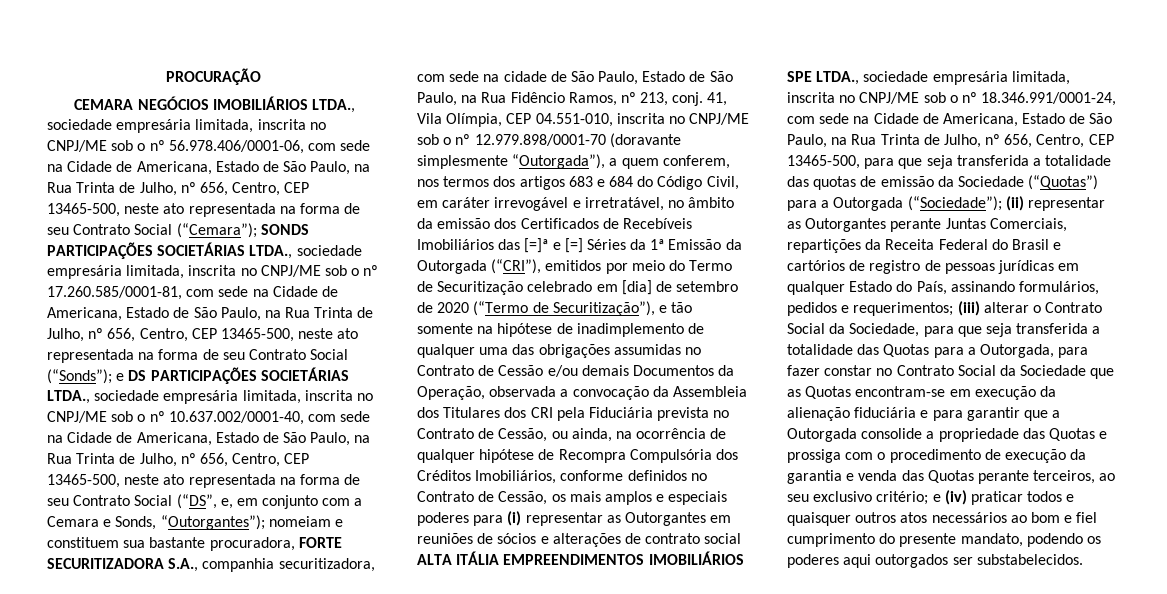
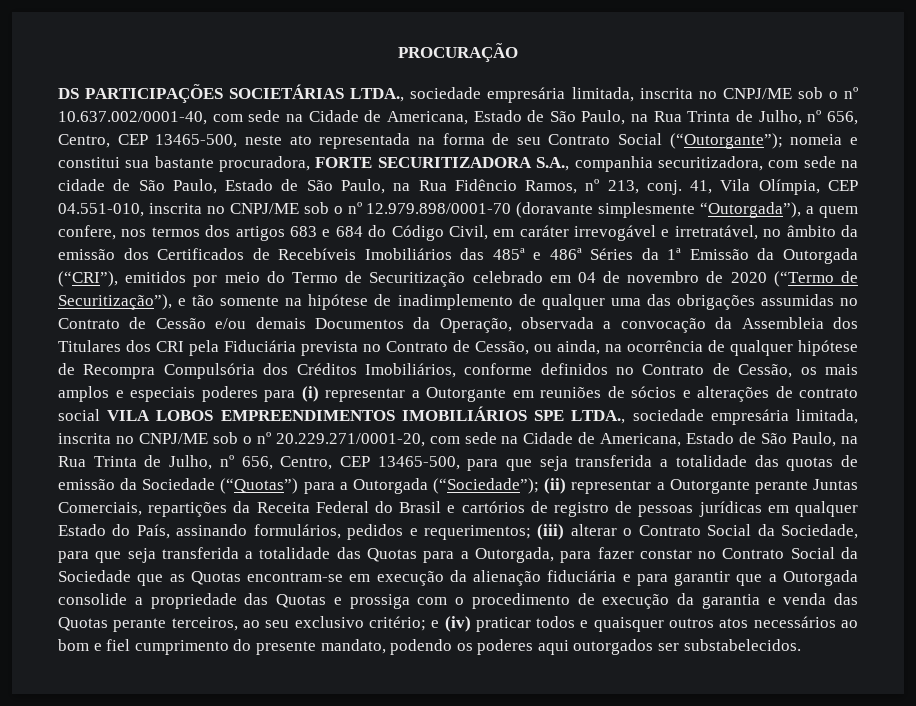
- CEMARA NEGÓCIOS IMOBILIÁRIOS LTDA., sociedade empresária limitada, inscrita no CNPJ/ME sob o nº 56.978.406/0001-06, com sede na Cidade de Americana, Estado de São Paulo, na Rua Trinta de Julho, nº 656, Centro, CEP 13465-500, neste ato representada na forma de seu Contrato Social (“Cemara”); SONDS PARTICIPAÇÕES SOCIETÁRIAS LTDA., sociedade empresária limitada, inscrita no CNPJ/ME sob o nº 17.260.585/0001-81, com sede na Cidade de Americana, Estado de São Paulo, na Rua Trinta de Julho, nº 656, Centro, CEP 13465-500, neste ato representada na forma de seu Contrato Social (“Sonds”); e DS PARTICIPAÇÕES SOCIETÁRIAS LTDA., sociedade empresária limitada, inscrita no CNPJ/ME sob o nº 10.637.002/0001-40, com sede na Cidade de Americana, Estado de São Paulo, na Rua Trinta de Julho, nº 656, Centro, CEP 13465-500, neste ato representada na forma de seu Contrato Social (“DS”, e, em conjunto com a Cemara e Sonds, “Outorgantes”); nomeiam e constituem sua bastante procuradora, FORTE SECURITIZADORA S.A., companhia securitizadora, com sede na cidade de São Paulo, Estado de São Paulo, na Rua Fidêncio Ramos, nº 213, conj.
+ DS PARTICIPAÇÕES SOCIETÁRIAS LTDA., sociedade empresária limitada, inscrita no CNPJ/ME sob o nº 10.637.002/0001-40, com sede na Cidade de Americana, Estado de São Paulo, na Rua Trinta de Julho, nº 656, Centro, CEP 13465-500, neste ato representada na forma de seu Contrato Social (“Outorgante”); nomeia e constitui sua bastante procuradora, FORTE SECURITIZADORA S.A., companhia securitizadora, com sede na cidade de São Paulo, Estado de São Paulo, na Rua Fidêncio Ramos, nº 213, conj.
- 41, Vila Olímpia, CEP 04.551-010, inscrita no CNPJ/ME sob o nº 12.979.898/0001-70 (doravante simplesmente “Outorgada”), a quem conferem, nos termos dos artigos 683 e 684 do Código Civil, em caráter irrevogável e irretratável, no âmbito da emissão dos Certificados de Recebíveis Imobiliários das [=]ª e [=] Séries da 1ª Emissão da Outorgada (“CRI”), emitidos por meio do Termo de Securitização celebrado em [dia] de setembro de 2020 (“Termo de Securitização”), e tão somente na hipótese de inadimplemento de qualquer uma das obrigações assumidas no Contrato de Cessão e/ou demais Documentos da Operação, observada a convocação da Assembleia dos Titulares dos CRI pela Fiduciária prevista no Contrato de Cessão, ou ainda, na ocorrência de qualquer hipótese de Recompra Compulsória dos Créditos Imobiliários, conforme definidos no Contrato de Cessão, os mais amplos e especiais poderes para (i) representar as Outorgantes em reuniões de sócios e alterações de contrato social ALTA ITÁLIA EMPREENDIMENTOS IMOBILIÁRIOS SPE LTDA., sociedade empresária limitada, inscrita no CNPJ/ME sob o nº 18.346.991/0001-24, com sede na Cidade de Americana, Estado de São Paulo, na Rua Trinta de Julho, nº 656, Centro, CEP 13465-500, para que seja transferida a totalidade das quotas de emissão da Sociedade (“Quotas”) para a Outorgada (“Sociedade”);
+ 41, Vila Olímpia, CEP 04.551-010, inscrita no CNPJ/ME sob o nº 12.979.898/0001-70 (doravante simplesmente “Outorgada”), a quem confere, nos termos dos artigos 683 e 684 do Código Civil, em caráter irrevogável e irretratável, no âmbito da emissão dos Certificados de Recebíveis Imobiliários das 485ª e 486ª Séries da 1ª Emissão da Outorgada (“CRI”), emitidos por meio do Termo de Securitização celebrado em 04 de novembro de 2020 (“Termo de Securitização”), e tão somente na hipótese de inadimplemento de qualquer uma das obrigações assumidas no Contrato de Cessão e/ou demais Documentos da Operação, observada a convocação da Assembleia dos Titulares dos CRI pela Fiduciária prevista no Contrato de Cessão, ou ainda, na ocorrência de qualquer hipótese de Recompra Compulsória dos Créditos Imobiliários, conforme definidos no Contrato de Cessão, os mais amplos e especiais poderes para (i) representar a Outorgante em reuniões de sócios e alterações de contrato social VILA LOBOS EMPREENDIMENTOS IMOBILIÁRIOS SPE LTDA., sociedade empresária limitada, inscrita no CNPJ/ME sob o nº 20.229.271/0001-20, com sede na Cidade de Americana, Estado de São Paulo, na Rua Trinta de Julho, nº 656, Centro, CEP 13465-500, para que seja transferida a totalidade das quotas de emissão da Sociedade (“Quotas”) para a Outorgada (“Sociedade”);
- (ii) representar as Outorgantes perante Juntas Comerciais, repartições da Receita Federal do Brasil e cartórios de registro de pessoas jurídicas em qualquer Estado do País, assinando formulários, pedidos e requerimentos;
+ (ii) representar a Outorgante perante Juntas Comerciais, repartições da Receita Federal do Brasil e cartórios de registro de pessoas jurídicas em qualquer Estado do País, assinando formulários, pedidos e requerimentos;

